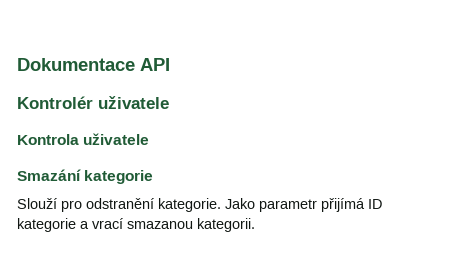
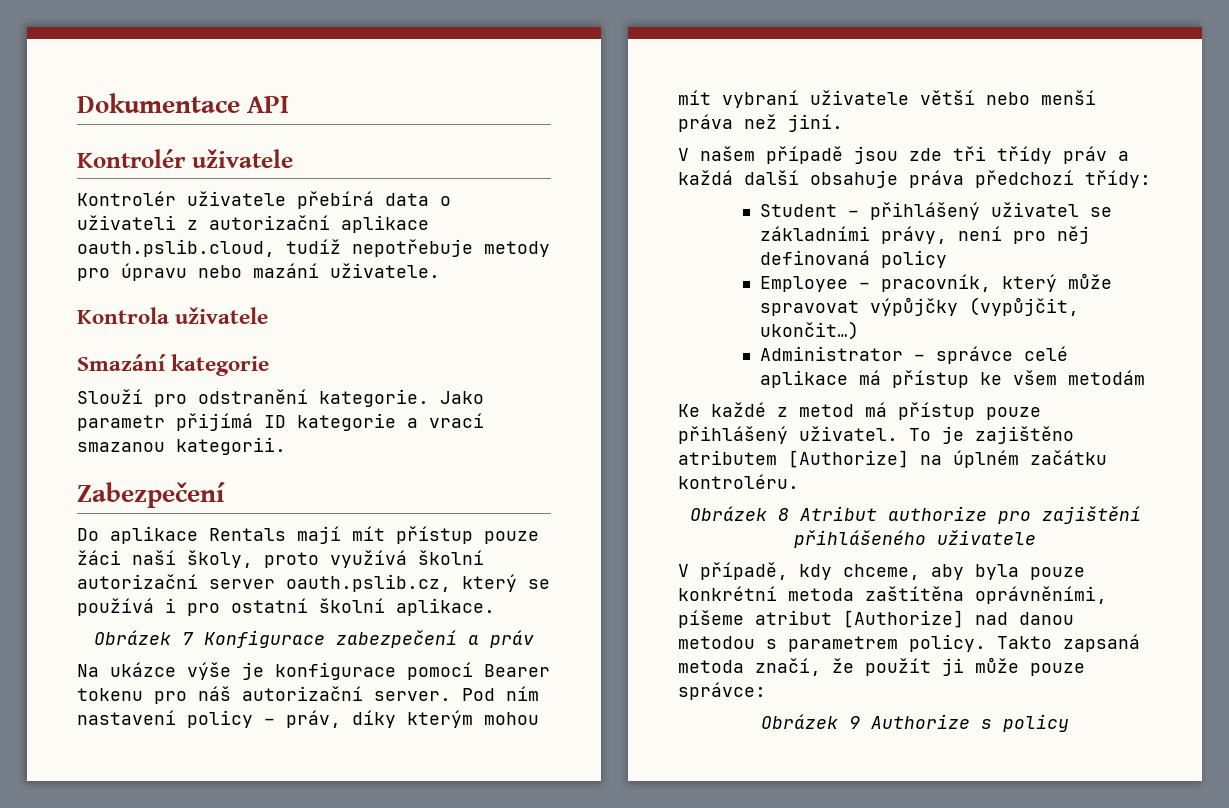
+ Kontrolér uživatele přebírá data o uživateli z autorizační aplikace oauth.pslib.cloud, tudíž nepotřebuje metody pro úpravu nebo mazání uživatele.
+ Zabezpečení
+ Do aplikace Rentals mají mít přístup pouze žáci naší školy, proto využívá školní autorizační server oauth.pslib.cz, který se používá i pro ostatní školní aplikace.
+ Obrázek 7 Konfigurace zabezpečení a práv
+ Na ukázce výše je konfigurace pomocí Bearer tokenu pro náš autorizační server. Pod ním nastavení policy – práv, díky kterým mohou mít vybraní uživatele větší nebo menší práva než jiní.
+ V našem případě jsou zde tři třídy práv a každá další obsahuje práva předchozí třídy:
+ Student – přihlášený uživatel se základními právy, není pro něj definovaná policy
+ Employee – pracovník, který může spravovat výpůjčky (vypůjčit, ukončit…)
+ Administrator – správce celé aplikace má přístup ke všem metodám
+ Ke každé z metod má přístup pouze přihlášený uživatel. To je zajištěno atributem [Authorize] na úplném začátku kontroléru.
+ Obrázek 8 Atribut authorize pro zajištění přihlášeného uživatele
+ V případě, kdy chceme, aby byla pouze konkrétní metoda zaštítěna oprávněními, píšeme atribut [Authorize] nad danou metodou s parametrem policy. Takto zapsaná metoda značí, že použít ji může pouze správce:
+ Obrázek 9 Authorize s policy

